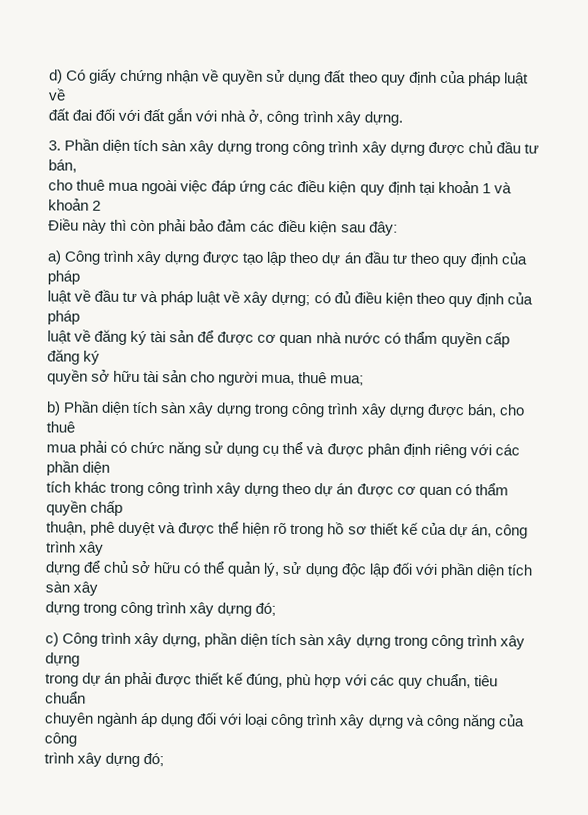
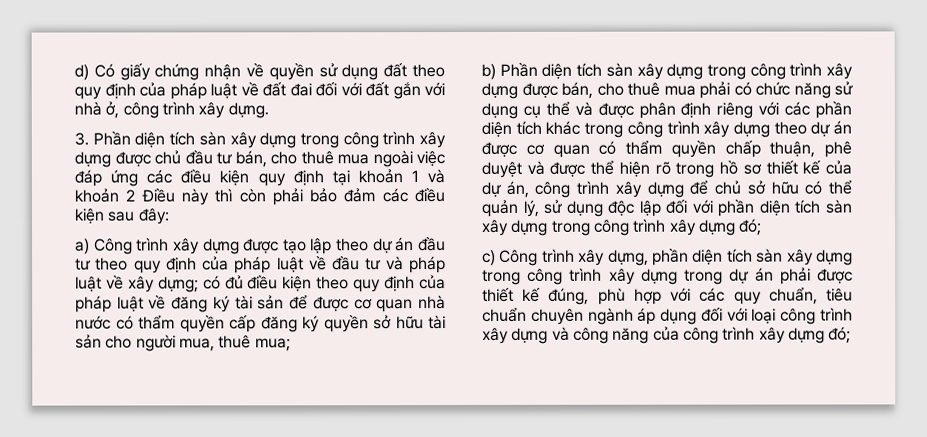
- d) Có giấy chứng nhận về quyền sử dụng đất theo quy định của pháp luật về
- đất đai đối với đất gắn với nhà ở, công trình xây dựng.
+ d) Có giấy chứng nhận về quyền sử dụng đất theo quy định của pháp luật về đất đai đối với đất gắn với nhà ở, công trình xây dựng.
- 3. Phần diện tích sàn xây dựng trong công trình xây dựng được chủ đầu tư bán,
- cho thuê mua ngoài việc đáp ứng các điều kiện quy định tại khoản 1 và khoản 2
- Điều này thì còn phải bảo đảm các điều kiện sau đây:
+ 3. Phần diện tích sàn xây dựng trong công trình xây dựng được chủ đầu tư bán, cho thuê mua ngoài việc đáp ứng các điều kiện quy định tại khoản 1 và khoản 2 Điều này thì còn phải bảo đảm các điều kiện sau đây:
- a) Công trình xây dựng được tạo lập theo dự án đầu tư theo quy định của pháp
- luật về đầu tư và pháp luật về xây dựng;
+ a) Công trình xây dựng được tạo lập theo dự án đầu tư theo quy định của pháp luật về đầu tư và pháp luật về xây dựng;
- có đủ điều kiện theo quy định của pháp
- luật về đăng ký tài sản để được cơ quan nhà nước có thẩm quyền cấp đăng ký
- quyền sở hữu tài sản cho người mua, thuê mua;
+ có đủ điều kiện theo quy định của pháp luật về đăng ký tài sản để được cơ quan nhà nước có thẩm quyền cấp đăng ký quyền sở hữu tài sản cho người mua, thuê mua;
- b) Phần diện tích sàn xây dựng trong công trình xây dựng được bán, cho thuê
- mua phải có chức năng sử dụng cụ thể và được phân định riêng với các phần diện
- tích khác trong công trình xây dựng theo dự án được cơ quan có thẩm quyền chấp
- thuận, phê duyệt và được thể hiện rõ trong hồ sơ thiết kế của dự án, công trình xây
- dựng để chủ sở hữu có thể quản lý, sử dụng độc lập đối với phần diện tích sàn xây
- dựng trong công trình xây dựng đó;
+ b) Phần diện tích sàn xây dựng trong công trình xây dựng được bán, cho thuê mua phải có chức năng sử dụng cụ thể và được phân định riêng với các phần diện tích khác trong công trình xây dựng theo dự án được cơ quan có thẩm quyền chấp thuận, phê duyệt và được thể hiện rõ trong hồ sơ thiết kế của dự án, công trình xây dựng để chủ sở hữu có thể quản lý, sử dụng độc lập đối với phần diện tích sàn xây dựng trong công trình xây dựng đó;
- c) Công trình xây dựng, phần diện tích sàn xây dựng trong công trình xây dựng
- trong dự án phải được thiết kế đúng, phù hợp với các quy chuẩn, tiêu chuẩn
- chuyên ngành áp dụng đối với loại công trình xây dựng và công năng của công
- trình xây dựng đó;
+ c) Công trình xây dựng, phần diện tích sàn xây dựng trong công trình xây dựng trong dự án phải được thiết kế đúng, phù hợp với các quy chuẩn, tiêu chuẩn chuyên ngành áp dụng đối với loại công trình xây dựng và công năng của công trình xây dựng đó;

